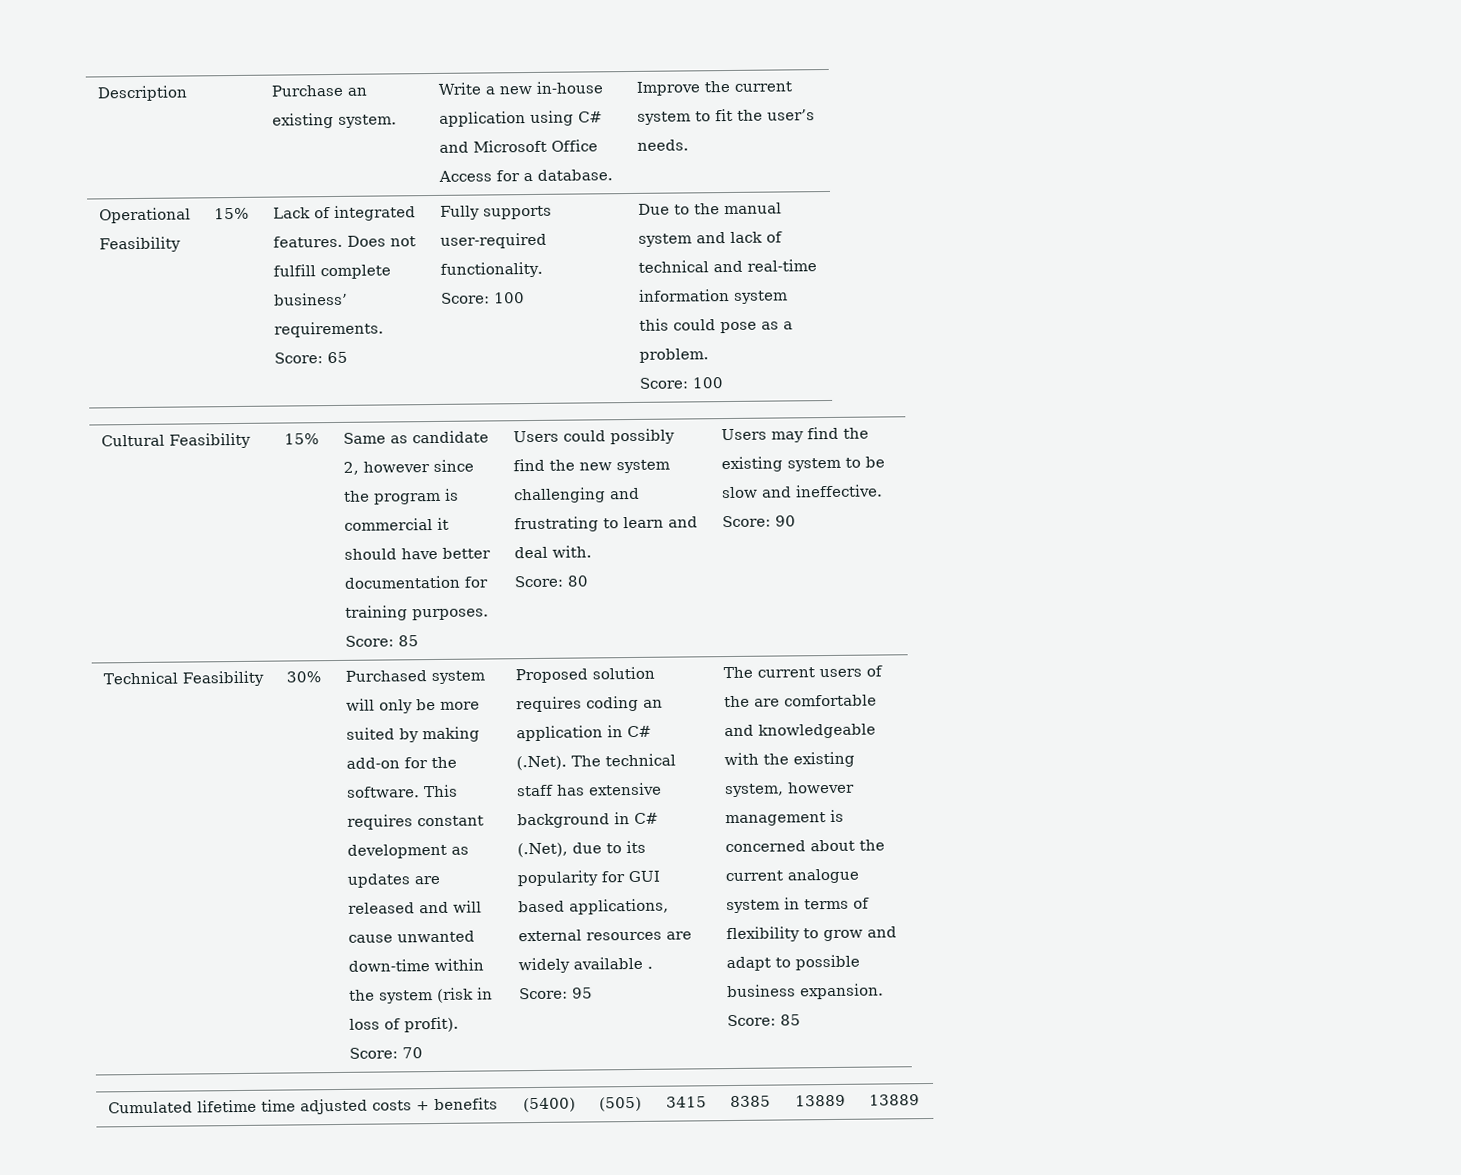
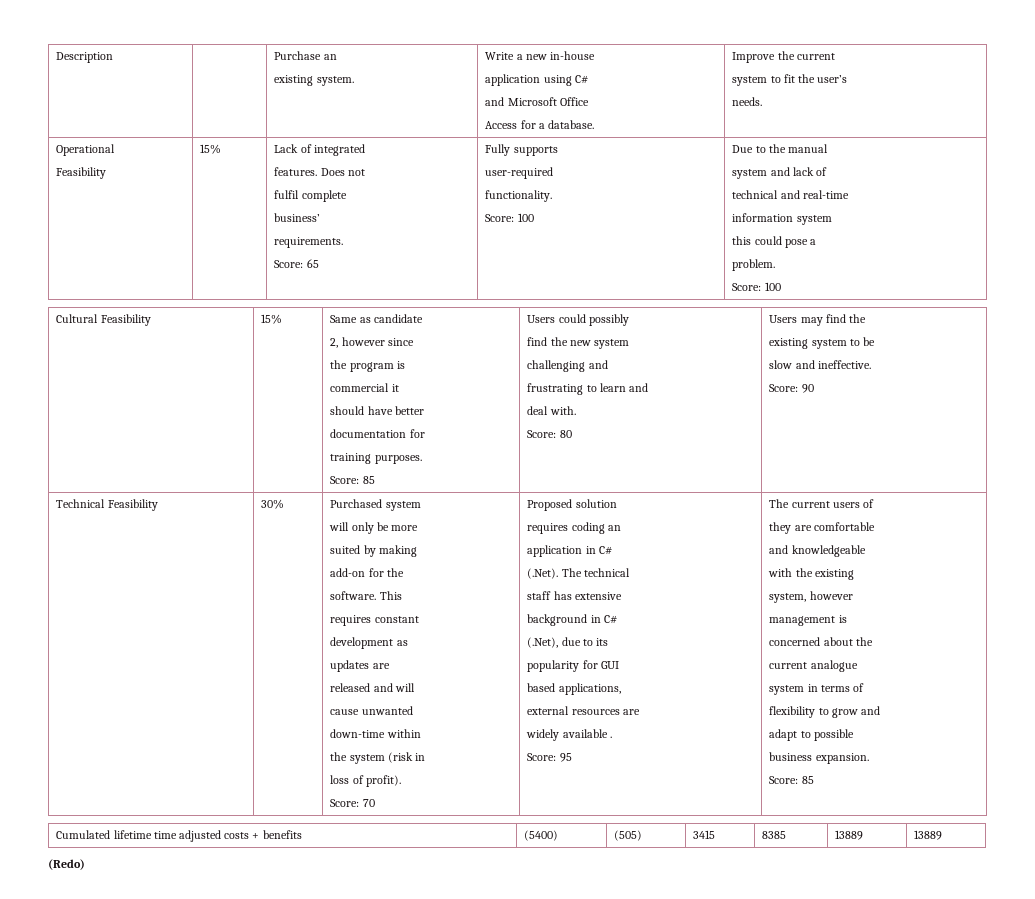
- fulfill complete
+ fulfil complete
- this could pose as a
+ this could pose a
- the are comfortable
+ they are comfortable
+ (Redo)

